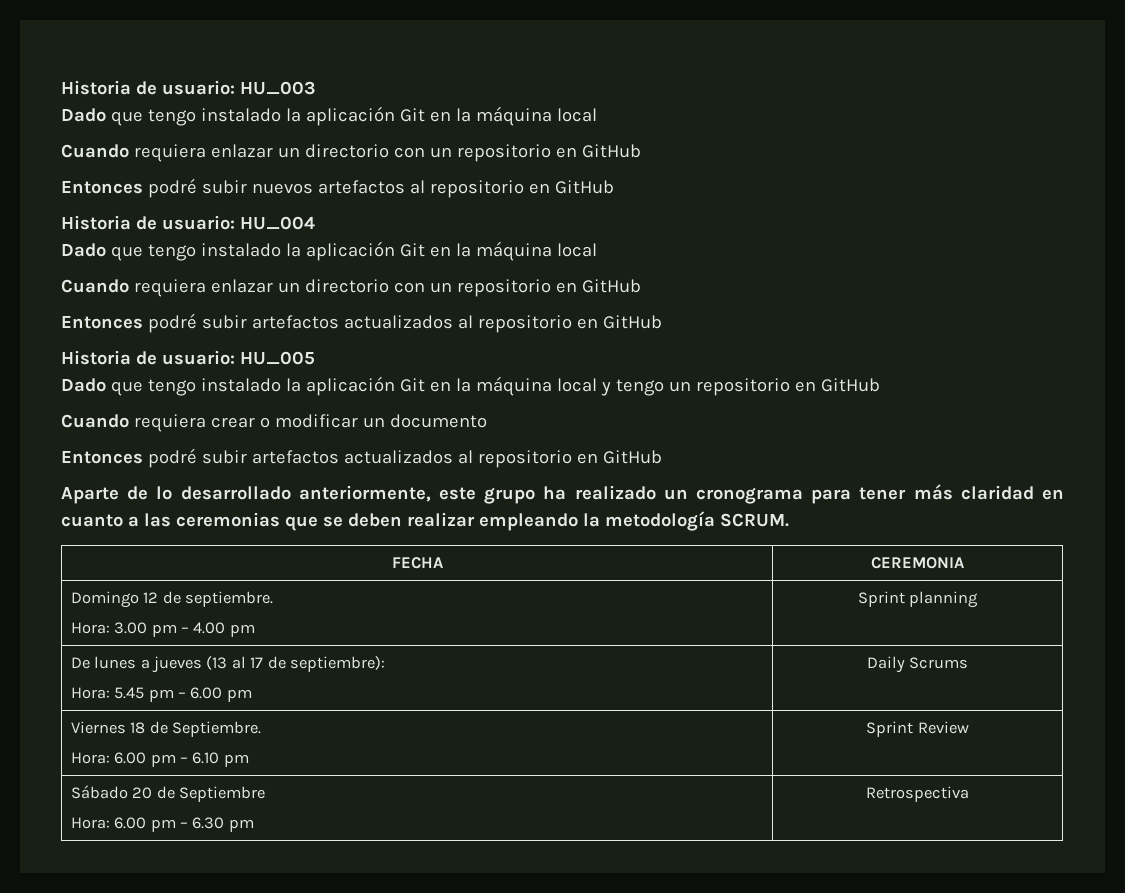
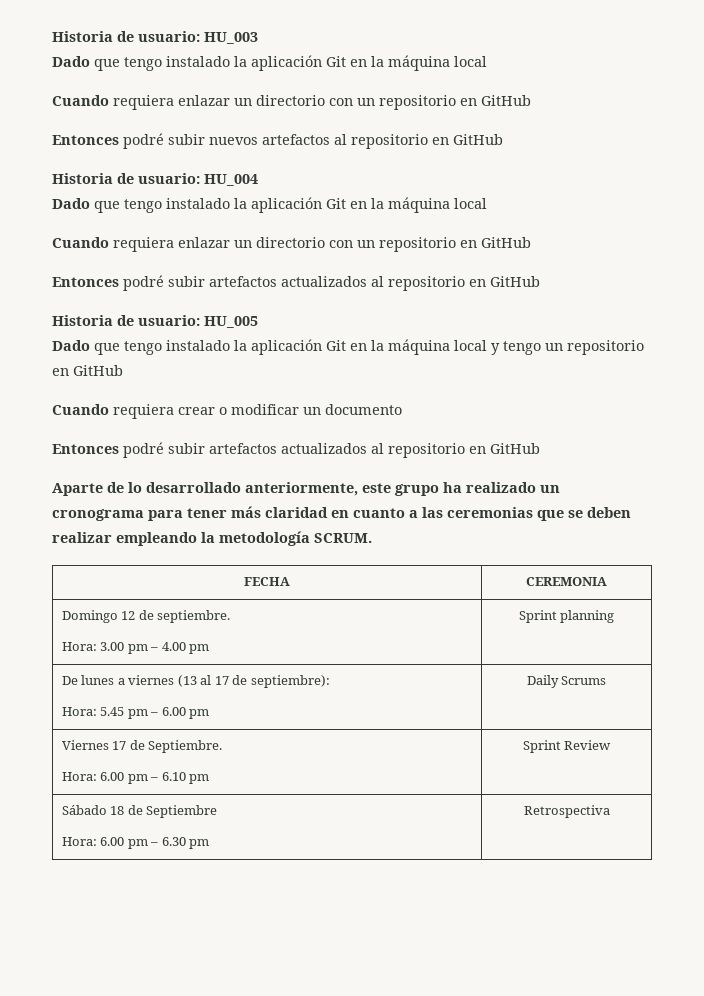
- De lunes a jueves (13 al 17 de septiembre):
+ De lunes a viernes (13 al 17 de septiembre):
- Viernes 18 de Septiembre.
+ Viernes 17 de Septiembre.
- Sábado 20 de Septiembre
+ Sábado 18 de Septiembre

